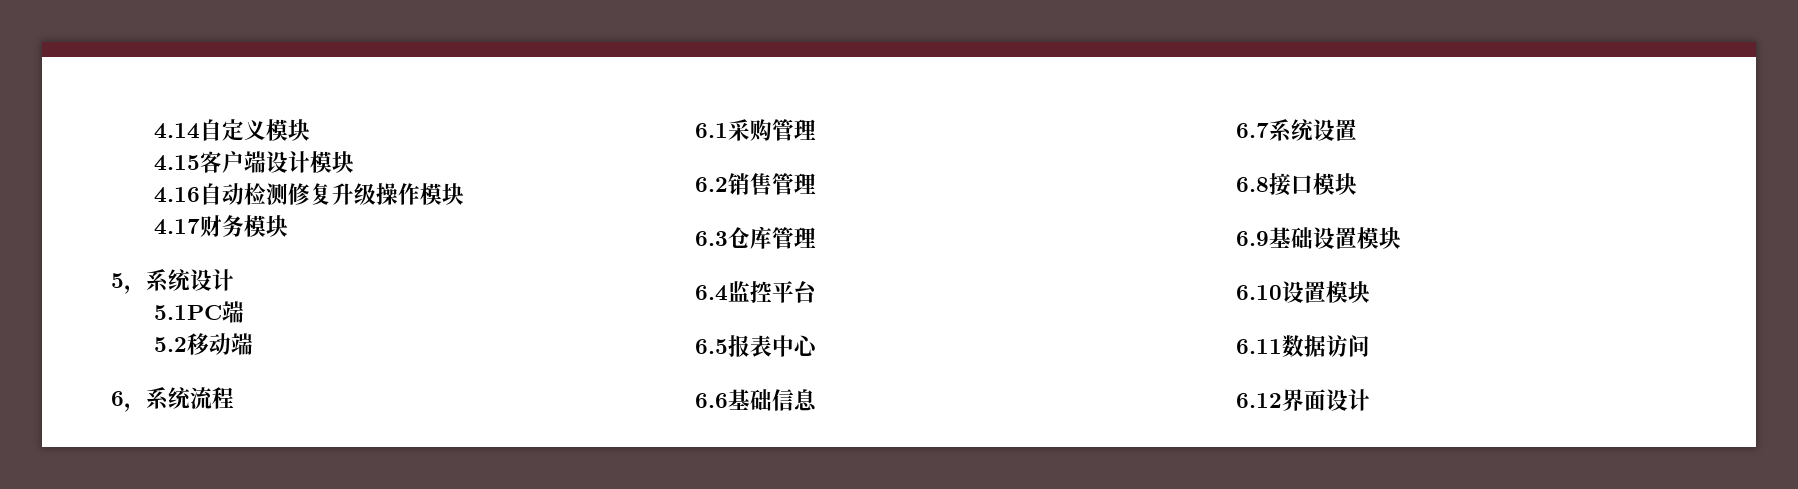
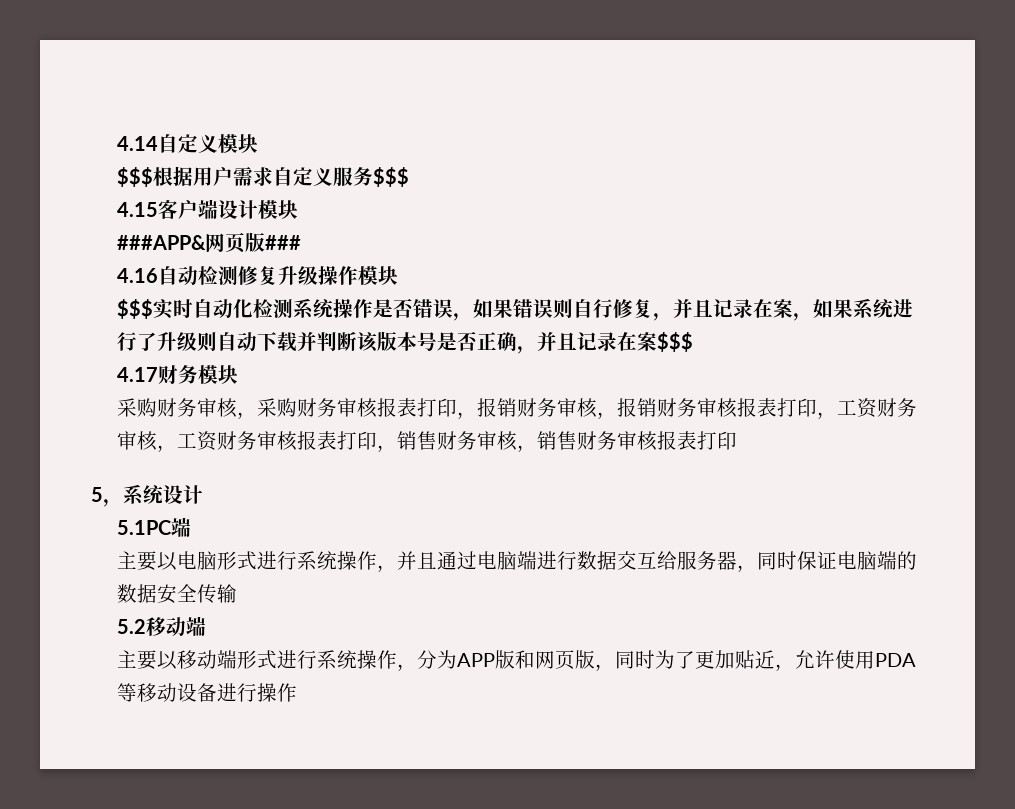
+ $$$根据用户需求自定义服务$$$
+ ###APP&网页版###
+ $$$实时自动化检测系统操作是否错误，如果错误则自行修复，并且记录在案，如果系统进行了升级则自动下载并判断该版本号是否正确，并且记录在案$$$
  4.17财务模块
+ 采购财务审核，采购财务审核报表打印，报销财务审核，报销财务审核报表打印，工资财务审核，工资财务审核报表打印，销售财务审核，销售财务审核报表打印
+ 主要以电脑形式进行系统操作，并且通过电脑端进行数据交互给服务器，同时保证电脑端的数据安全传输
  5.2移动端
- 6，系统流程
- 6.1采购管理
- 6.2销售管理
- 6.3仓库管理
- 6.4监控平台
- 6.5报表中心
- 6.6基础信息
- 6.7系统设置
- 6.8接口模块
- 6.9基础设置模块
- 6.10设置模块
- 6.11数据访问
- 6.12界面设计
+ 主要以移动端形式进行系统操作，分为APP版和网页版，同时为了更加贴近，允许使用PDA等移动设备进行操作

